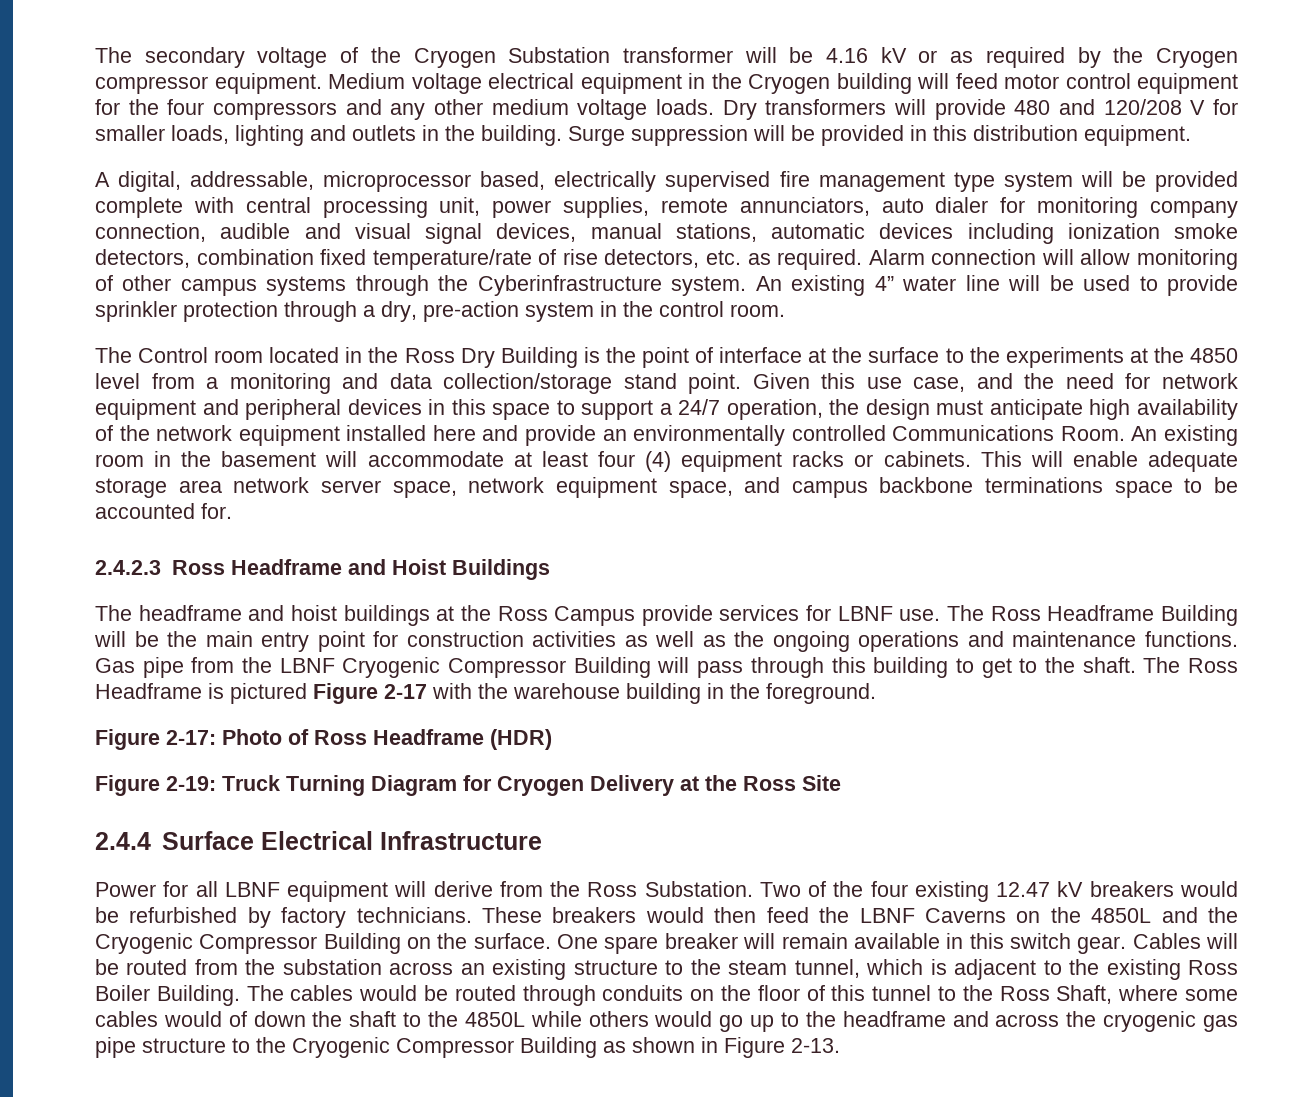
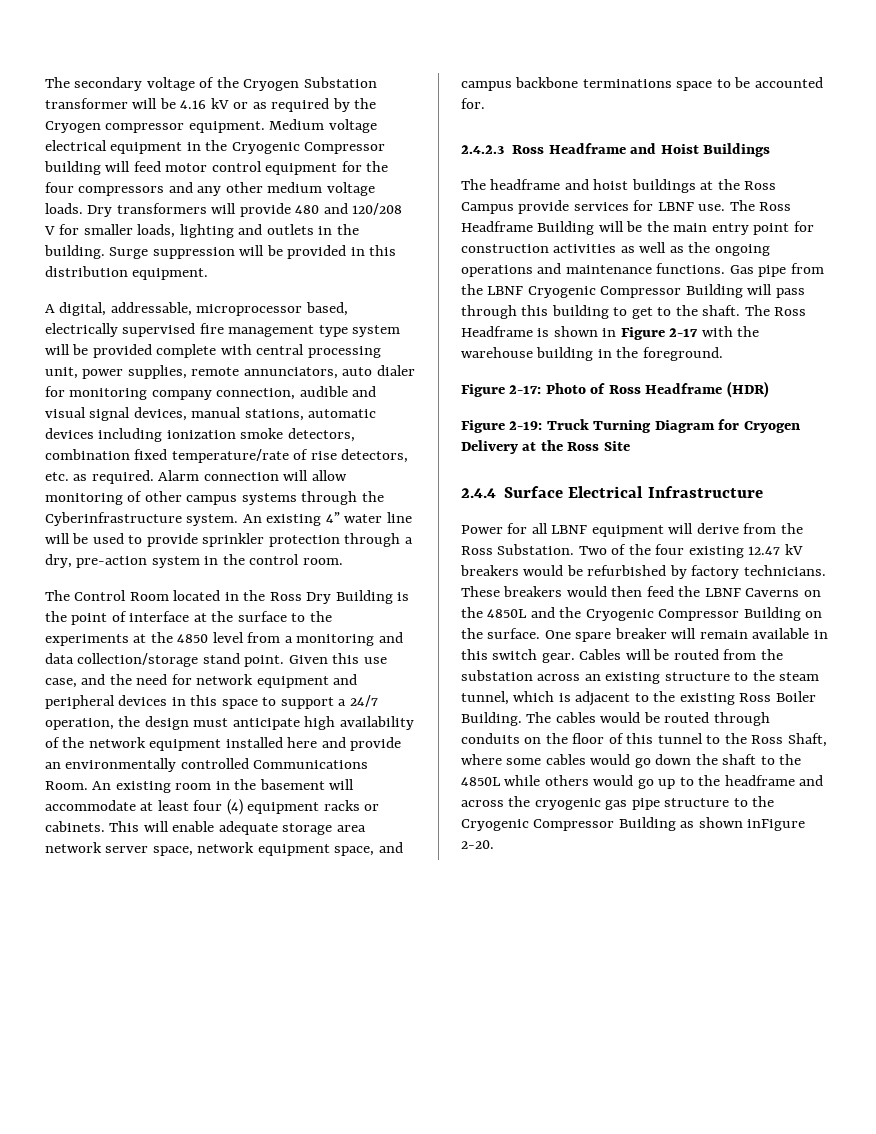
- Medium voltage electrical equipment in the Cryogen building will feed motor control equipment for the four compressors and any other medium voltage loads.
+ Medium voltage electrical equipment in the Cryogenic Compressor building will feed motor control equipment for the four compressors and any other medium voltage loads.
- The Control room located in the Ross Dry Building is the point of interface at the surface to the experiments at the 4850 level from a monitoring and data collection/storage stand point.
+ The Control Room located in the Ross Dry Building is the point of interface at the surface to the experiments at the 4850 level from a monitoring and data collection/storage stand point.
- The Ross Headframe is pictured Figure 2-17 with the warehouse building in the foreground.
+ The Ross Headframe is shown in Figure 2-17 with the warehouse building in the foreground.
- The cables would be routed through conduits on the floor of this tunnel to the Ross Shaft, where some cables would of down the shaft to the 4850L while others would go up to the headframe and across the cryogenic gas pipe structure to the Cryogenic Compressor Building as shown in Figure 2-13.
+ The cables would be routed through conduits on the floor of this tunnel to the Ross Shaft, where some cables would go down the shaft to the 4850L while others would go up to the headframe and across the cryogenic gas pipe structure to the Cryogenic Compressor Building as shown inFigure 2-20.

